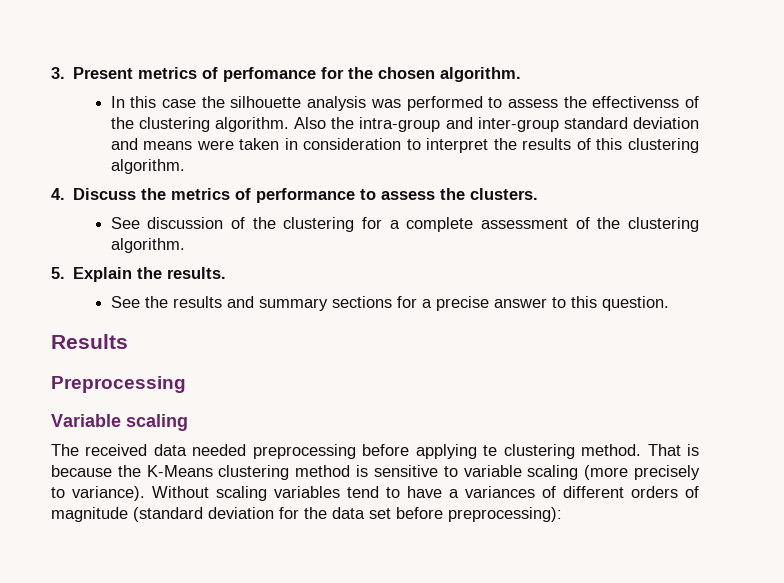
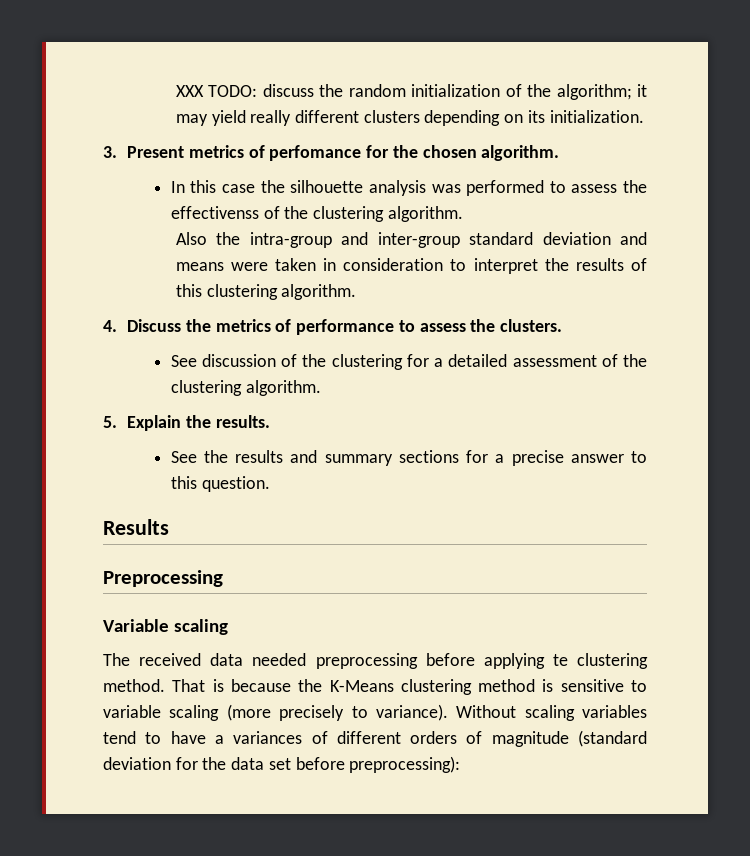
+ XXX TODO: discuss the random initialization of the algorithm; it may yield really different clusters depending on its initialization.
- In this case the silhouette analysis was performed to assess the effectivenss of the clustering algorithm. Also the intra-group and inter-group standard deviation and means were taken in consideration to interpret the results of this clustering algorithm.
+ In this case the silhouette analysis was performed to assess the effectivenss of the clustering algorithm.
+ Also the intra-group and inter-group standard deviation and means were taken in consideration to interpret the results of this clustering algorithm.
- See discussion of the clustering for a complete assessment of the clustering algorithm.
+ See discussion of the clustering for a detailed assessment of the clustering algorithm.

